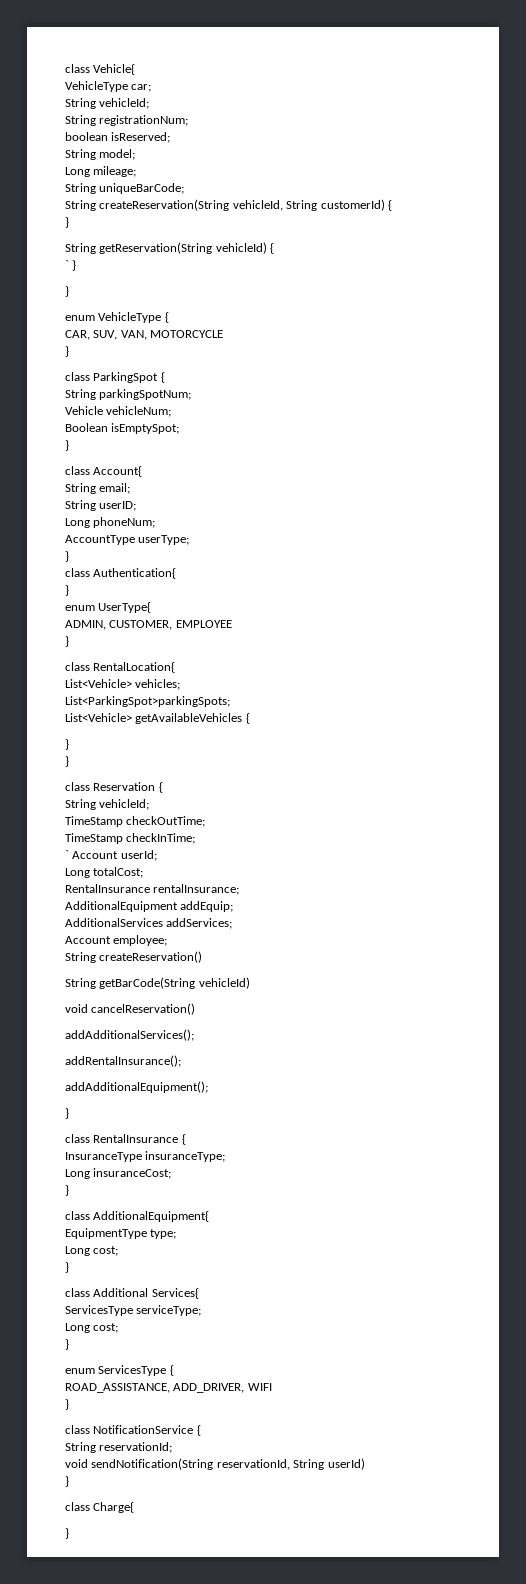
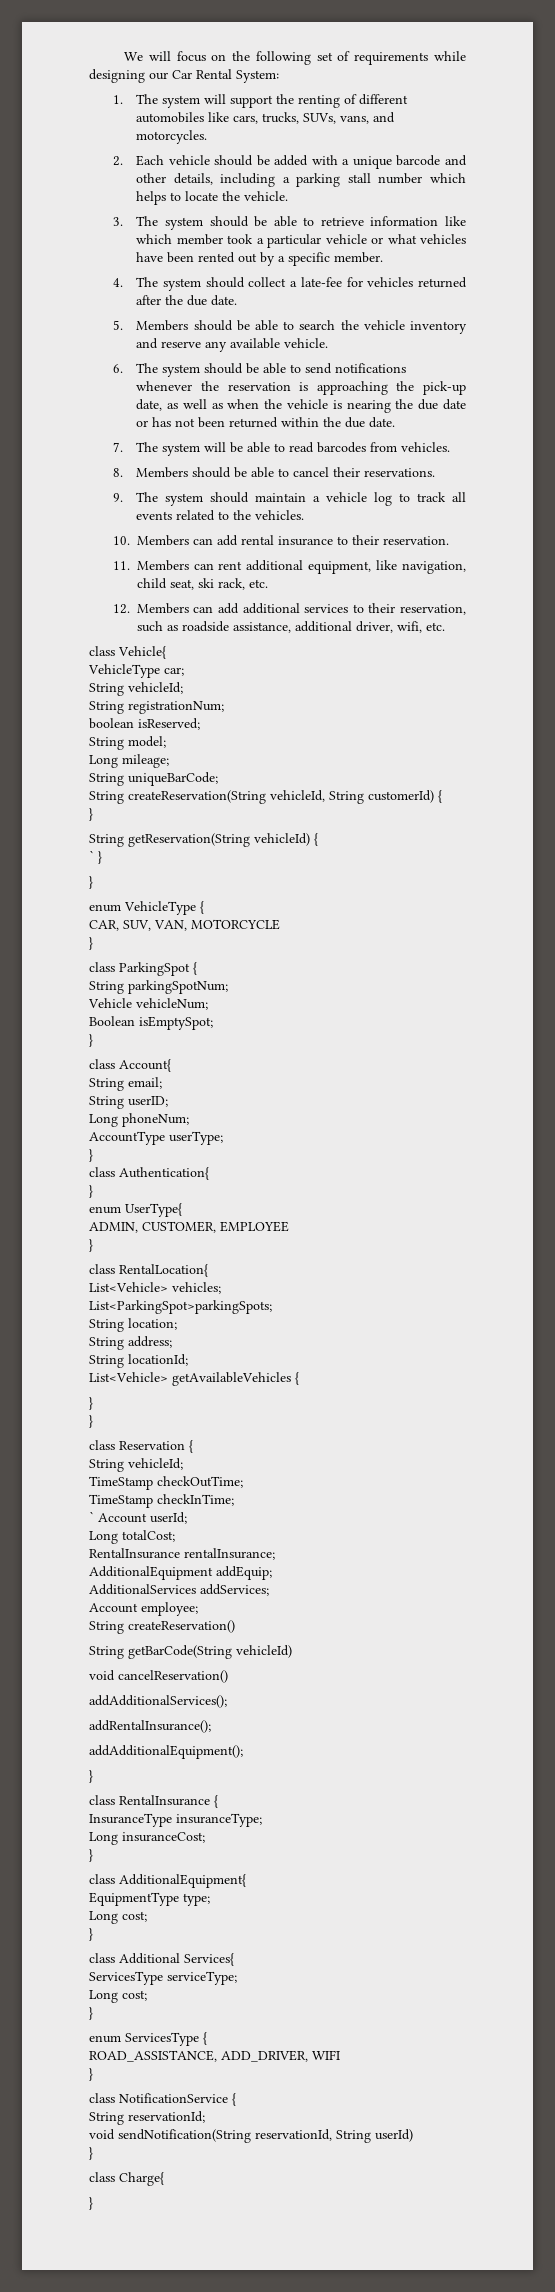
+ We will focus on the following set of requirements while designing our Car Rental System:
+ 1. The system will support the renting of different automobiles like cars, trucks, SUVs, vans, and motorcycles.
+ 2. Each vehicle should be added with a unique barcode and other details, including a parking stall number which helps to locate the vehicle.
+ 3. The system should be able to retrieve information like which member took a particular vehicle or what vehicles have been rented out by a specific member.
+ 4. The system should collect a late-fee for vehicles returned after the due date.
+ 5. Members should be able to search the vehicle inventory and reserve any available vehicle.
+ 6. The system should be able to send notifications whenever the reservation is approaching the pick-up date, as well as when the vehicle is nearing the due date or has not been returned within the due date.
+ 7. The system will be able to read barcodes from vehicles.
+ 8. Members should be able to cancel their reservations.
+ 9. The system should maintain a vehicle log to track all events related to the vehicles.
+ 10. Members can add rental insurance to their reservation.
+ 11. Members can rent additional equipment, like navigation, child seat, ski rack, etc.
+ 12. Members can add additional services to their reservation, such as roadside assistance, additional driver, wifi, etc.
+ String location;
+ String address;
+ String locationId;

